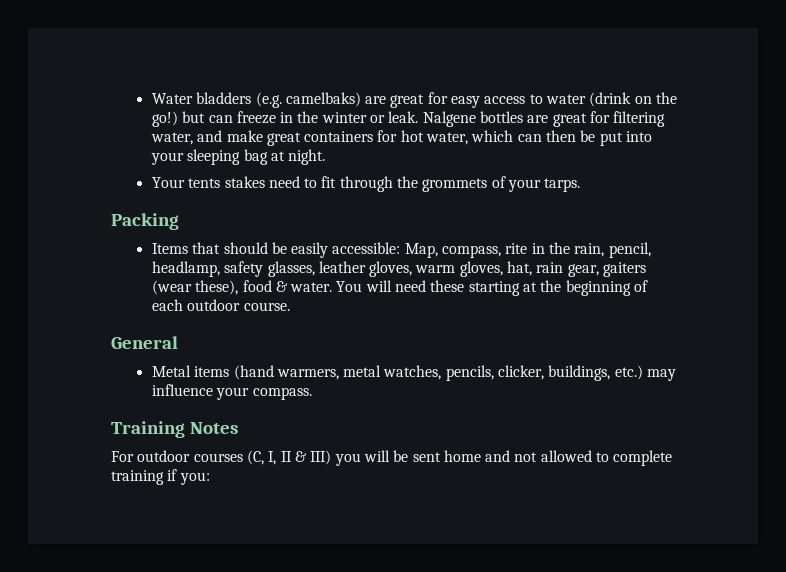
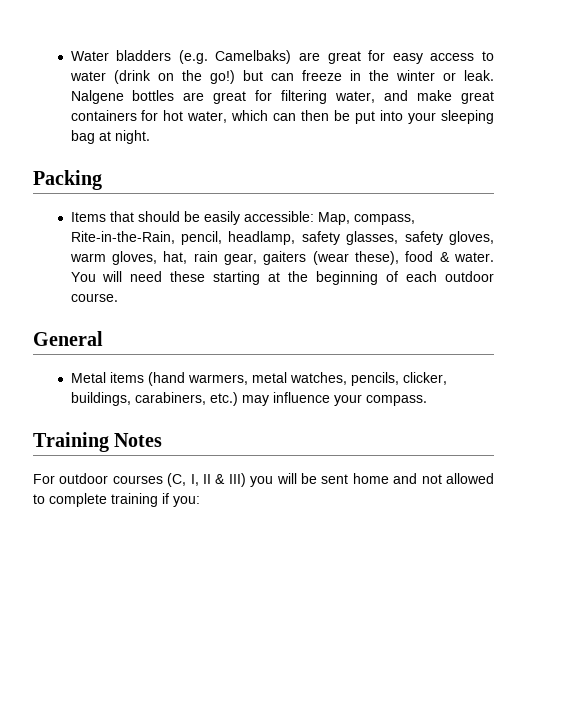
- Water bladders (e.g. camelbaks) are great for easy access to water (drink on the go!) but can freeze in the winter or leak.
+ Water bladders (e.g. Camelbaks) are great for easy access to water (drink on the go!) but can freeze in the winter or leak.
- Your tents stakes need to fit through the grommets of your tarps.
- Items that should be easily accessible: Map, compass, rite in the rain, pencil, headlamp, safety glasses, leather gloves, warm gloves, hat, rain gear, gaiters (wear these), food & water.
+ Items that should be easily accessible: Map, compass, Rite-in-the-Rain, pencil, headlamp, safety glasses, safety gloves, warm gloves, hat, rain gear, gaiters (wear these), food & water.
- Metal items (hand warmers, metal watches, pencils, clicker, buildings, etc.) may influence your compass.
+ Metal items (hand warmers, metal watches, pencils, clicker, buildings, carabiners, etc.) may influence your compass.

